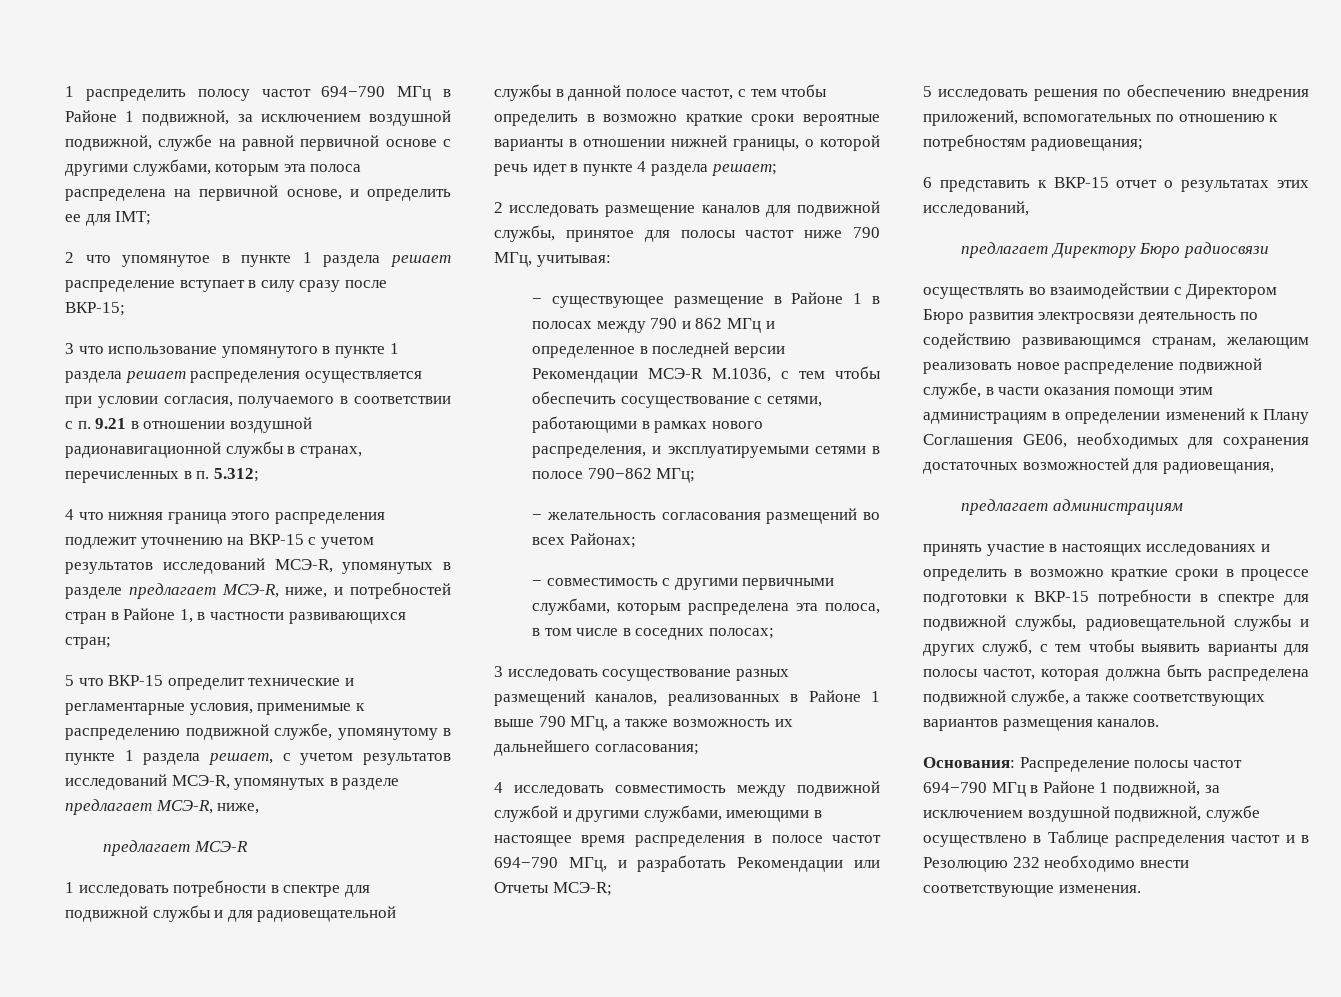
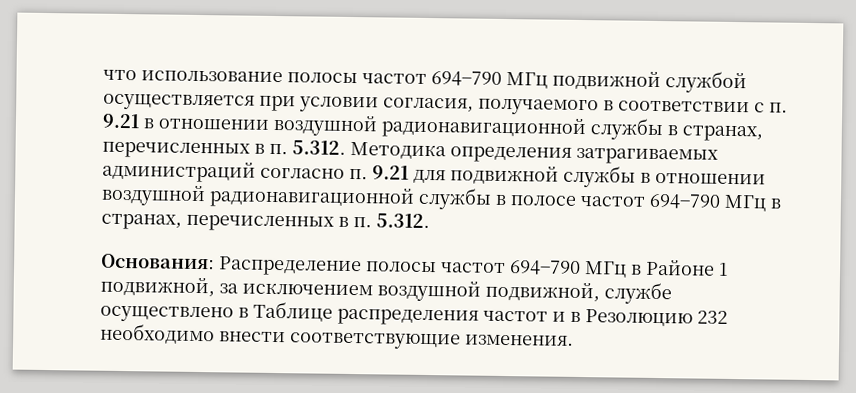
- 1 распределить полосу частот 694−790 МГц в Районе 1 подвижной, за исключением воздушной подвижной, службе на равной первичной основе с другими службами, которым эта полоса распределена на первичной основе, и определить ее для IMT;
- 2 что упомянутое в пункте 1 раздела решает распределение вступает в силу сразу после ВКР-15;
- 3 что использование упомянутого в пункте 1 раздела решает распределения осуществляется при условии согласия, получаемого в соответствии с п. 9.21 в отношении воздушной радионавигационной службы в странах, перечисленных в п. 5.312;
- 4 что нижняя граница этого распределения подлежит уточнению на ВКР-15 с учетом результатов исследований МСЭ-R, упомянутых в разделе предлагает МСЭ-R, ниже, и потребностей стран в Районе 1, в частности развивающихся стран;
- 5 что ВКР-15 определит технические и регламентарные условия, применимые к распределению подвижной службе, упомянутому в пункте 1 раздела решает, с учетом результатов исследований МСЭ-R, упомянутых в разделе предлагает МСЭ-R, ниже,
- предлагает МСЭ-R
- 1 исследовать потребности в спектре для подвижной службы и для радиовещательной службы в данной полосе частот, с тем чтобы определить в возможно краткие сроки вероятные варианты в отношении нижней границы, о которой речь идет в пункте 4 раздела решает;
- 2 исследовать размещение каналов для подвижной службы, принятое для полосы частот ниже 790 МГц, учитывая:
- − существующее размещение в Районе 1 в полосах между 790 и 862 МГц и определенное в последней версии Рекомендации МСЭ-R M.1036, с тем чтобы обеспечить сосуществование с сетями, работающими в рамках нового распределения, и эксплуатируемыми сетями в полосе 790−862 МГц;
- − желательность согласования размещений во всех Районах;
- − совместимость с другими первичными службами, которым распределена эта полоса, в том числе в соседних полосах;
- 3 исследовать сосуществование разных размещений каналов, реализованных в Районе 1 выше 790 МГц, а также возможность их дальнейшего согласования;
- 4 исследовать совместимость между подвижной службой и другими службами, имеющими в настоящее время распределения в полосе частот 694−790 МГц, и разработать Рекомендации или Отчеты МСЭ-R;
- 5 исследовать решения по обеспечению внедрения приложений, вспомогательных по отношению к потребностям радиовещания;
- 6 представить к ВКР-15 отчет о результатах этих исследований,
- предлагает Директору Бюро радиосвязи
- осуществлять во взаимодействии с Директором Бюро развития электросвязи деятельность по содействию развивающимся странам, желающим реализовать новое распределение подвижной службе, в части оказания помощи этим администрациям в определении изменений к Плану Соглашения GE06, необходимых для сохранения достаточных возможностей для радиовещания,
- предлагает администрациям
- принять участие в настоящих исследованиях и определить в возможно краткие сроки в процессе подготовки к ВКР-15 потребности в спектре для подвижной службы, радиовещательной службы и других служб, с тем чтобы выявить варианты для полосы частот, которая должна быть распределена подвижной службе, а также соответствующих вариантов размещения каналов.
+ что использование полосы частот 694−790 МГц подвижной службой осуществляется при условии согласия, получаемого в соответствии с п. 9.21 в отношении воздушной радионавигационной службы в странах, перечисленных в п. 5.312. Методика определения затрагиваемых администраций согласно п. 9.21 для подвижной службы в отношении воздушной радионавигационной службы в полосе частот 694−790 МГц в странах, перечисленных в п. 5.312.

